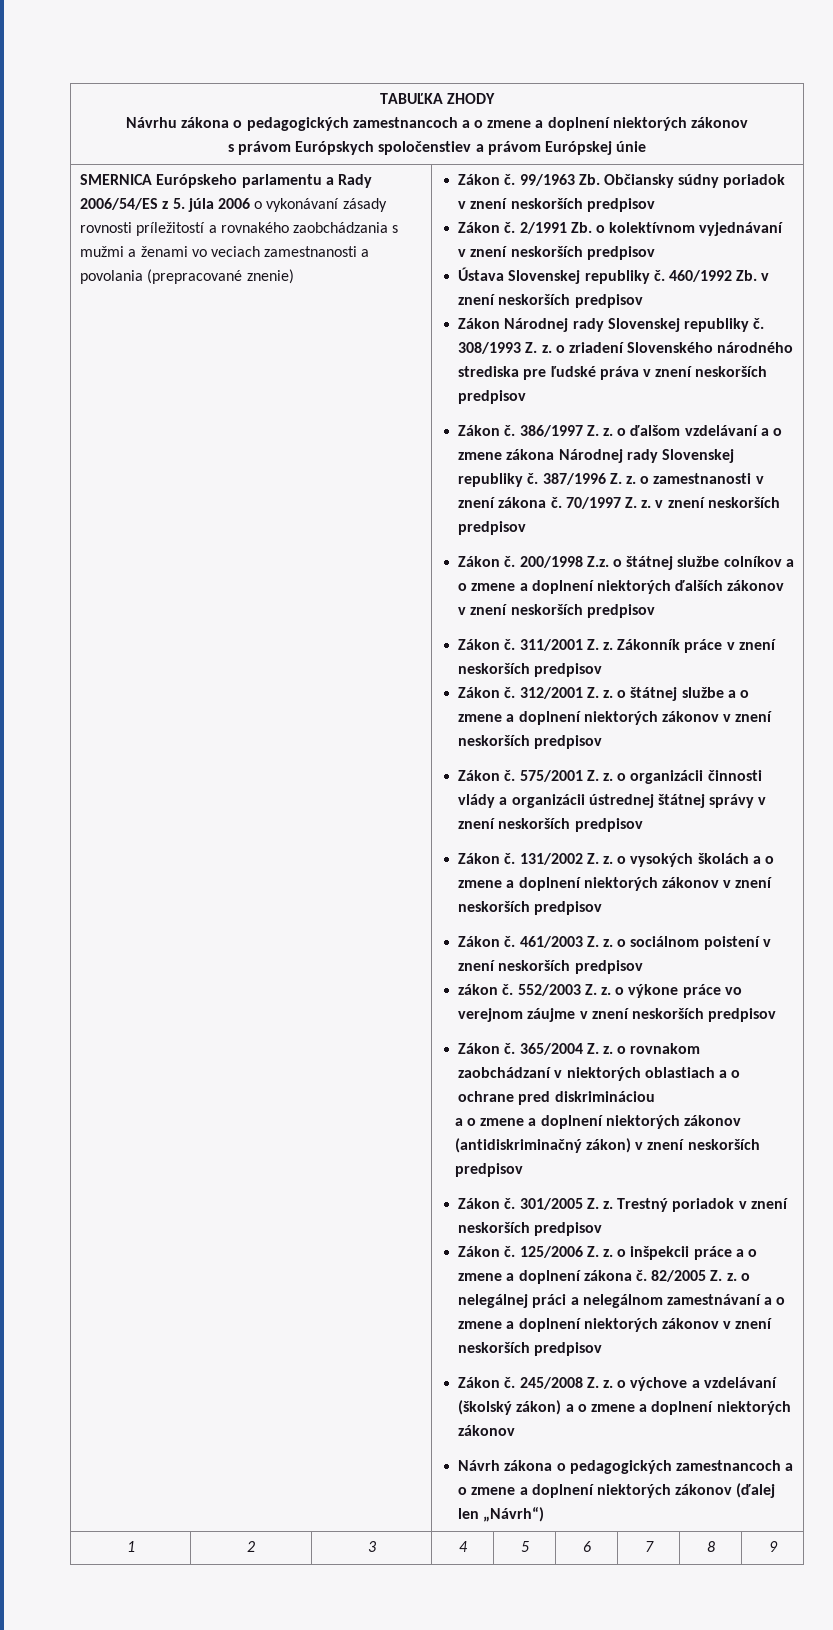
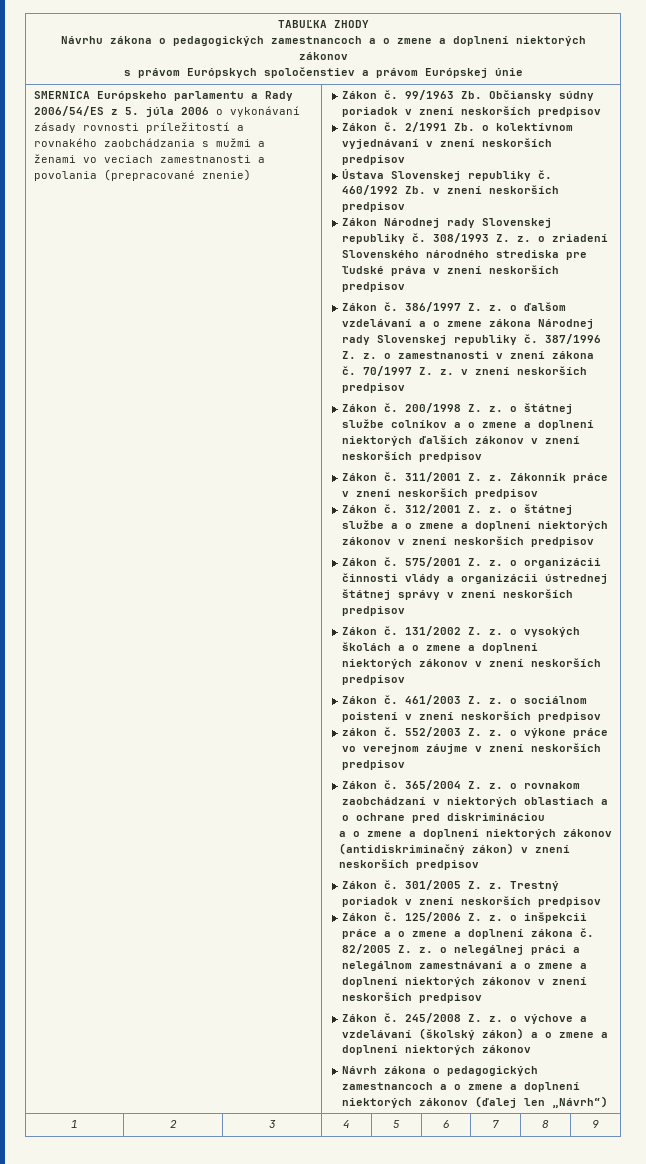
- 200/1998 Z.z. o štátnej službe colníkov a o zmene a doplnení niektorých ďalších zákonov v znení neskorších predpisov
+ 200/1998 Z. z. o štátnej službe colníkov a o zmene a doplnení niektorých ďalších zákonov v znení neskorších predpisov

